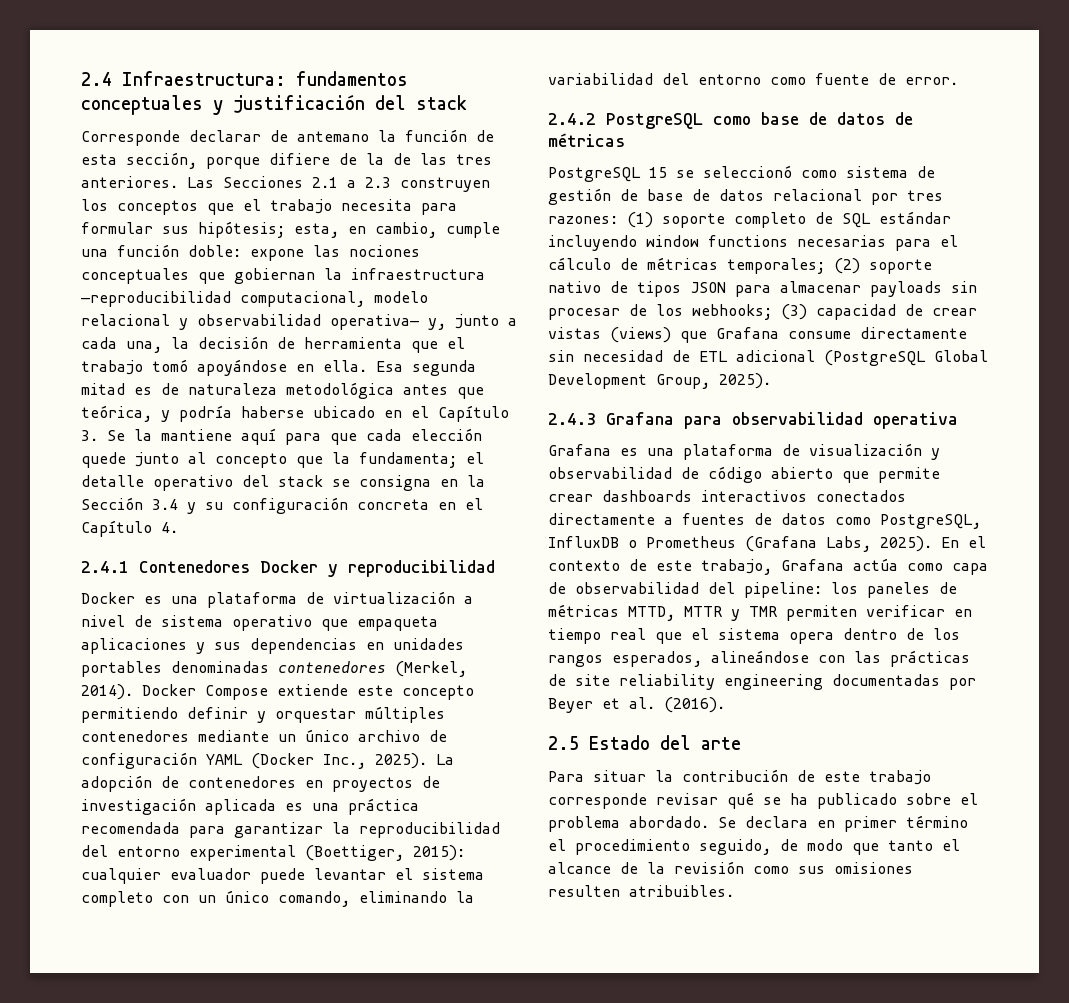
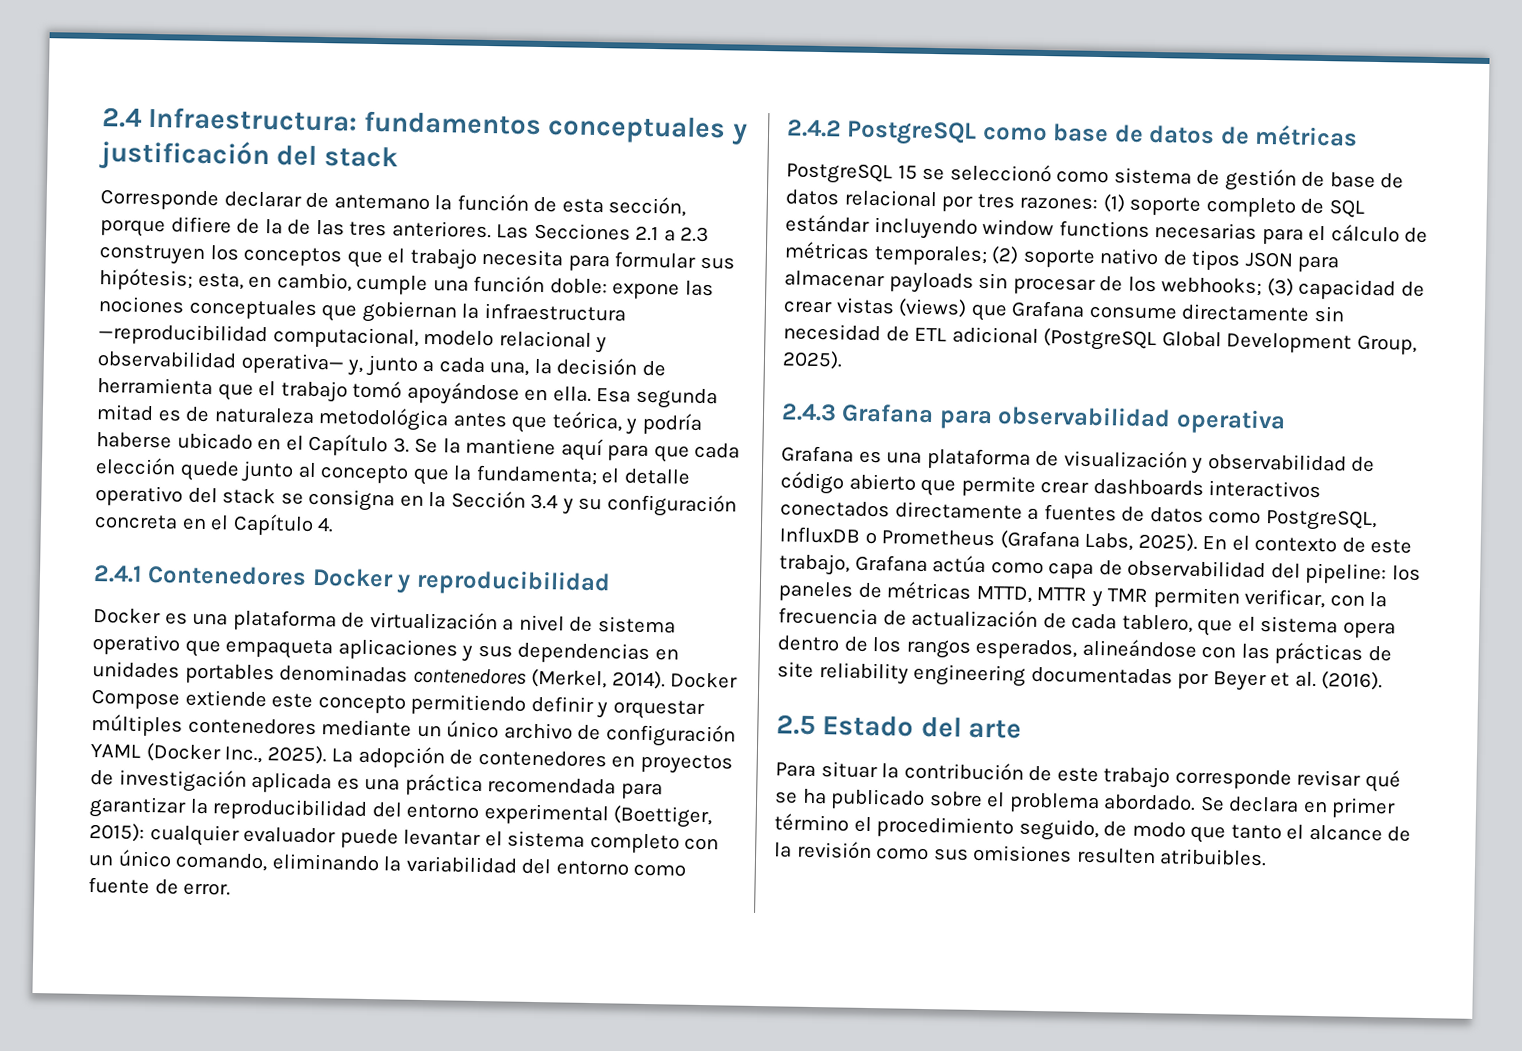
- En el contexto de este trabajo, Grafana actúa como capa de observabilidad del pipeline: los paneles de métricas MTTD, MTTR y TMR permiten verificar en tiempo real que el sistema opera dentro de los rangos esperados, alineándose con las prácticas de site reliability engineering documentadas por Beyer et al. (2016).
+ En el contexto de este trabajo, Grafana actúa como capa de observabilidad del pipeline: los paneles de métricas MTTD, MTTR y TMR permiten verificar, con la frecuencia de actualización de cada tablero, que el sistema opera dentro de los rangos esperados, alineándose con las prácticas de site reliability engineering documentadas por Beyer et al. (2016).

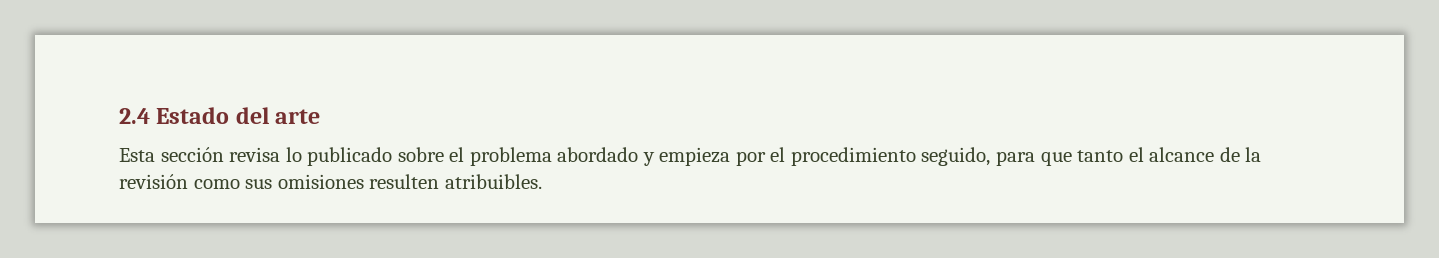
- 2.4 Infraestructura: fundamentos conceptuales y justificación del stack
- Corresponde declarar de antemano la función de esta sección, porque difiere de la de las tres anteriores. Las Secciones 2.1 a 2.3 construyen los conceptos que el trabajo necesita para formular sus hipótesis; esta, en cambio, cumple una función doble: expone las nociones conceptuales que gobiernan la infraestructura —reproducibilidad computacional, modelo relacional y observabilidad operativa— y, junto a cada una, la decisión de herramienta que el trabajo tomó apoyándose en ella. Esa segunda mitad es de naturaleza metodológica antes que teórica, y podría haberse ubicado en el Capítulo 3. Se la mantiene aquí para que cada elección quede junto al concepto que la fundamenta; el detalle operativo del stack se consigna en la Sección 3.4 y su configuración concreta en el Capítulo 4.
- 2.4.1 Contenedores Docker y reproducibilidad
- Docker es una plataforma de virtualización a nivel de sistema operativo que empaqueta aplicaciones y sus dependencias en unidades portables denominadas contenedores (Merkel, 2014). Docker Compose extiende este concepto permitiendo definir y orquestar múltiples contenedores mediante un único archivo de configuración YAML (Docker Inc., 2025). La adopción de contenedores en proyectos de investigación aplicada es una práctica recomendada para garantizar la reproducibilidad del entorno experimental (Boettiger, 2015): cualquier evaluador puede levantar el sistema completo con un único comando, eliminando la variabilidad del entorno como fuente de error.
- 2.4.2 PostgreSQL como base de datos de métricas
- PostgreSQL 15 se seleccionó como sistema de gestión de base de datos relacional por tres razones: (1) soporte completo de SQL estándar incluyendo window functions necesarias para el cálculo de métricas temporales; (2) soporte nativo de tipos JSON para almacenar payloads sin procesar de los webhooks; (3) capacidad de crear vistas (views) que Grafana consume directamente sin necesidad de ETL adicional (PostgreSQL Global Development Group, 2025).
- 2.4.3 Grafana para observabilidad operativa
- Grafana es una plataforma de visualización y observabilidad de código abierto que permite crear dashboards interactivos conectados directamente a fuentes de datos como PostgreSQL, InfluxDB o Prometheus (Grafana Labs, 2025). En el contexto de este trabajo, Grafana actúa como capa de observabilidad del pipeline: los paneles de métricas MTTD, MTTR y TMR permiten verificar, con la frecuencia de actualización de cada tablero, que el sistema opera dentro de los rangos esperados, alineándose con las prácticas de site reliability engineering documentadas por Beyer et al. (2016).
- 2.5 Estado del arte
- Para situar la contribución de este trabajo corresponde revisar qué se ha publicado sobre el problema abordado. Se declara en primer término el procedimiento seguido, de modo que tanto el alcance de la revisión como sus omisiones resulten atribuibles.
+ 2.4 Estado del arte
+ Esta sección revisa lo publicado sobre el problema abordado y empieza por el procedimiento seguido, para que tanto el alcance de la revisión como sus omisiones resulten atribuibles.

